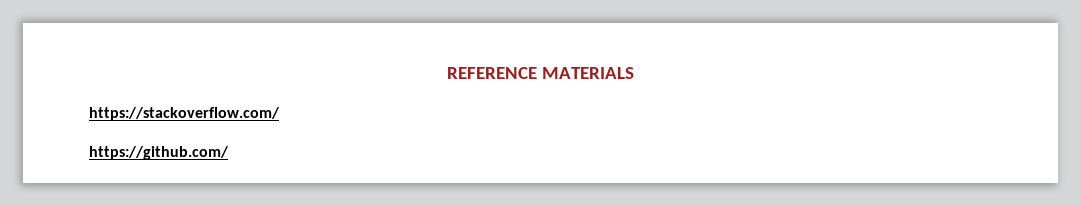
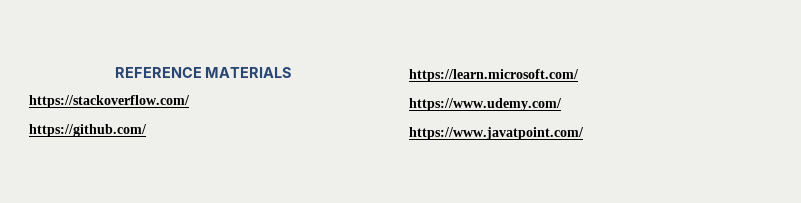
+ https://learn.microsoft.com/
+ https://www.udemy.com/
+ https://www.javatpoint.com/

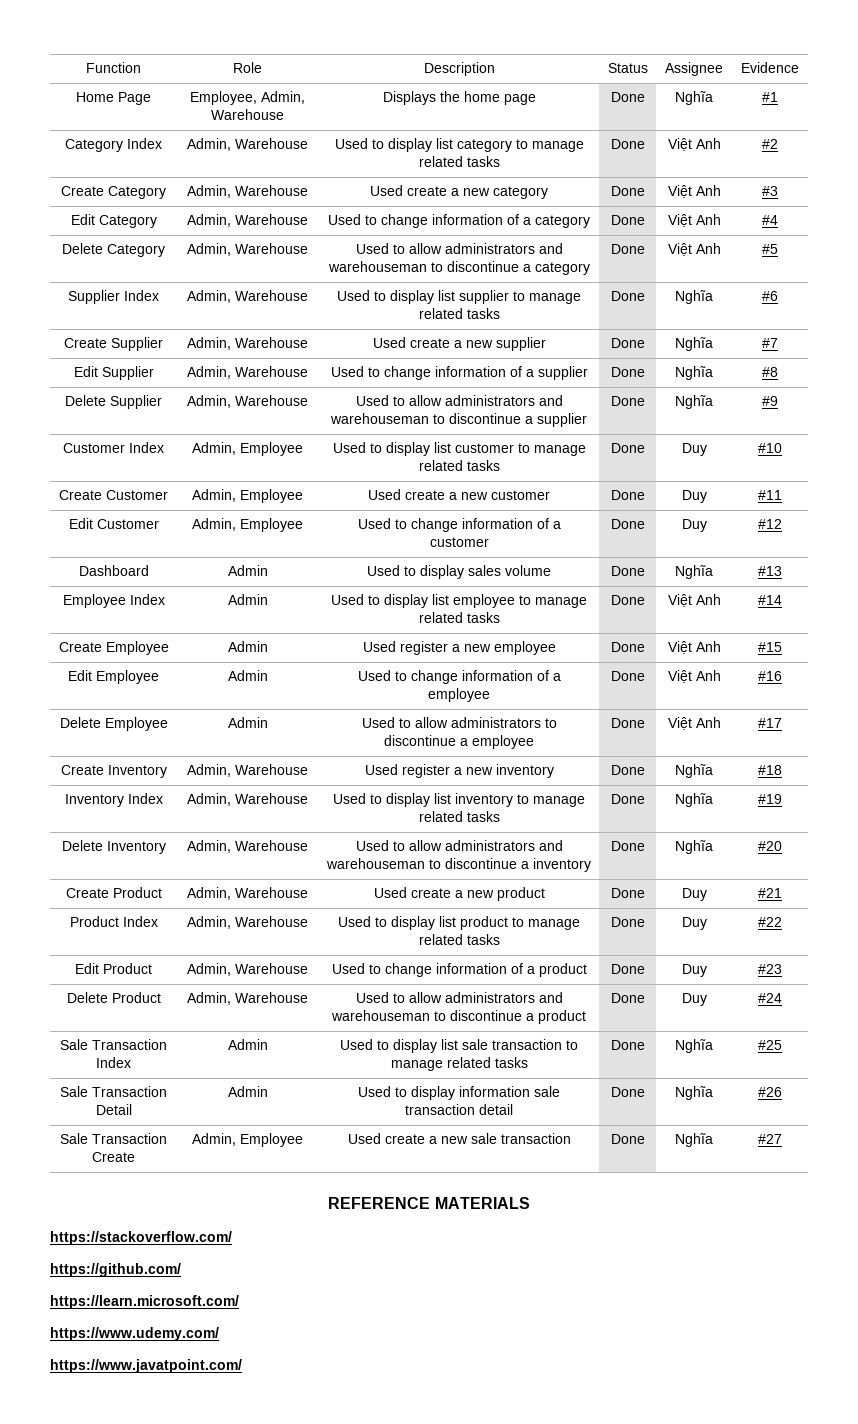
+ Function | Role | Description | Status | Assignee | Evidence
+ Home Page | Employee, Admin, Warehouse | Displays the home page | Done | Nghĩa | #1
+ Category Index | Admin, Warehouse | Used to display list category to manage related tasks | Done | Việt Anh | #2
+ Create Category | Admin, Warehouse | Used create a new category | Done | Việt Anh | #3
+ Edit Category | Admin, Warehouse | Used to change information of a category | Done | Việt Anh | #4
+ Delete Category | Admin, Warehouse | Used to allow administrators and warehouseman to discontinue a category | Done | Việt Anh | #5
+ Supplier Index | Admin, Warehouse | Used to display list supplier to manage related tasks | Done | Nghĩa | #6
+ Create Supplier | Admin, Warehouse | Used create a new supplier | Done | Nghĩa | #7
+ Edit Supplier | Admin, Warehouse | Used to change information of a supplier | Done | Nghĩa | #8
+ Delete Supplier | Admin, Warehouse | Used to allow administrators and warehouseman to discontinue a supplier | Done | Nghĩa | #9
+ Customer Index | Admin, Employee | Used to display list customer to manage related tasks | Done | Duy | #10
+ Create Customer | Admin, Employee | Used create a new customer | Done | Duy | #11
+ Edit Customer | Admin, Employee | Used to change information of a customer | Done | Duy | #12
+ Dashboard | Admin | Used to display sales volume | Done | Nghĩa | #13
+ Employee Index | Admin | Used to display list employee to manage related tasks | Done | Việt Anh | #14
+ Create Employee | Admin | Used register a new employee | Done | Việt Anh | #15
+ Edit Employee | Admin | Used to change information of a employee | Done | Việt Anh | #16
+ Delete Employee | Admin | Used to allow administrators to discontinue a employee | Done | Việt Anh | #17
+ Create Inventory | Admin, Warehouse | Used register a new inventory | Done | Nghĩa | #18
+ Inventory Index | Admin, Warehouse | Used to display list inventory to manage related tasks | Done | Nghĩa | #19
+ Delete Inventory | Admin, Warehouse | Used to allow administrators and warehouseman to discontinue a inventory | Done | Nghĩa | #20
+ Create Product | Admin, Warehouse | Used create a new product | Done | Duy | #21
+ Product Index | Admin, Warehouse | Used to display list product to manage related tasks | Done | Duy | #22
+ Edit Product | Admin, Warehouse | Used to change information of a product | Done | Duy | #23
+ Delete Product | Admin, Warehouse | Used to allow administrators and warehouseman to discontinue a product | Done | Duy | #24
+ Sale Transaction Index | Admin | Used to display list sale transaction to manage related tasks | Done | Nghĩa | #25
+ Sale Transaction Detail | Admin | Used to display information sale transaction detail | Done | Nghĩa | #26
+ Sale Transaction Create | Admin, Employee | Used create a new sale transaction | Done | Nghĩa | #27

